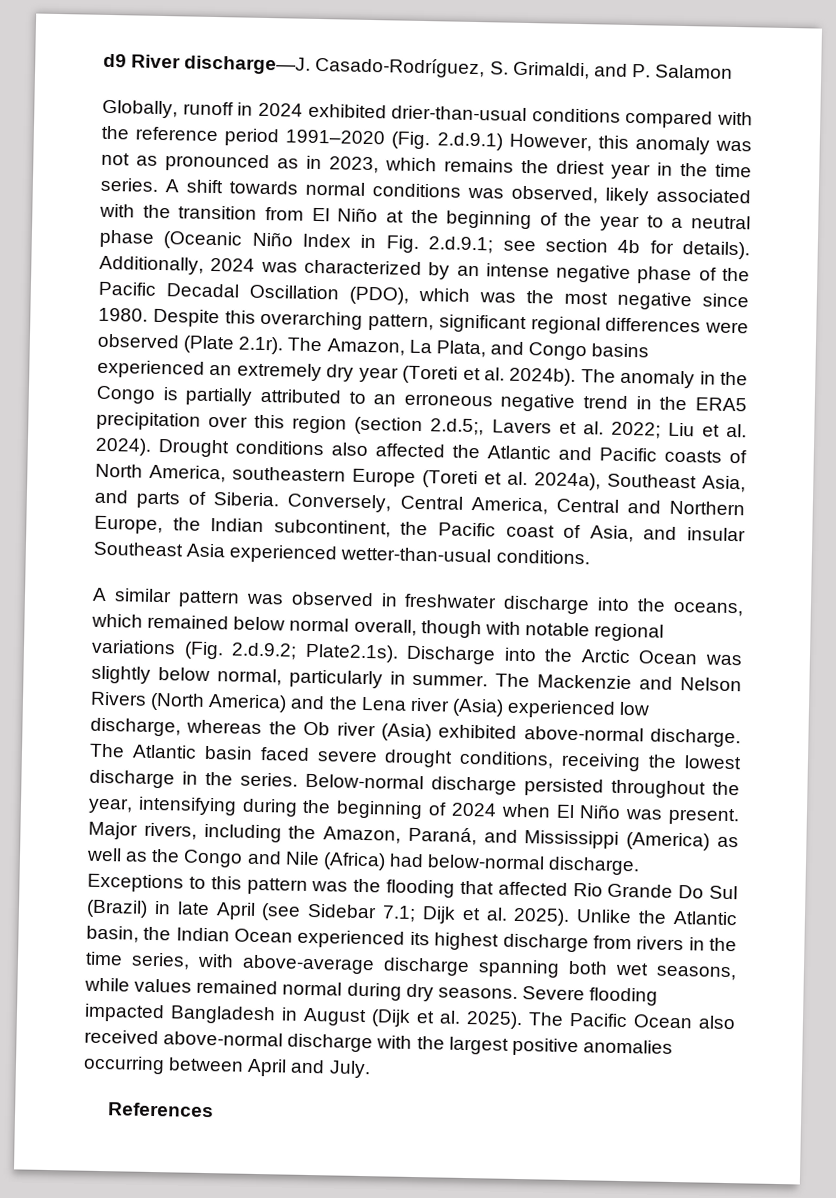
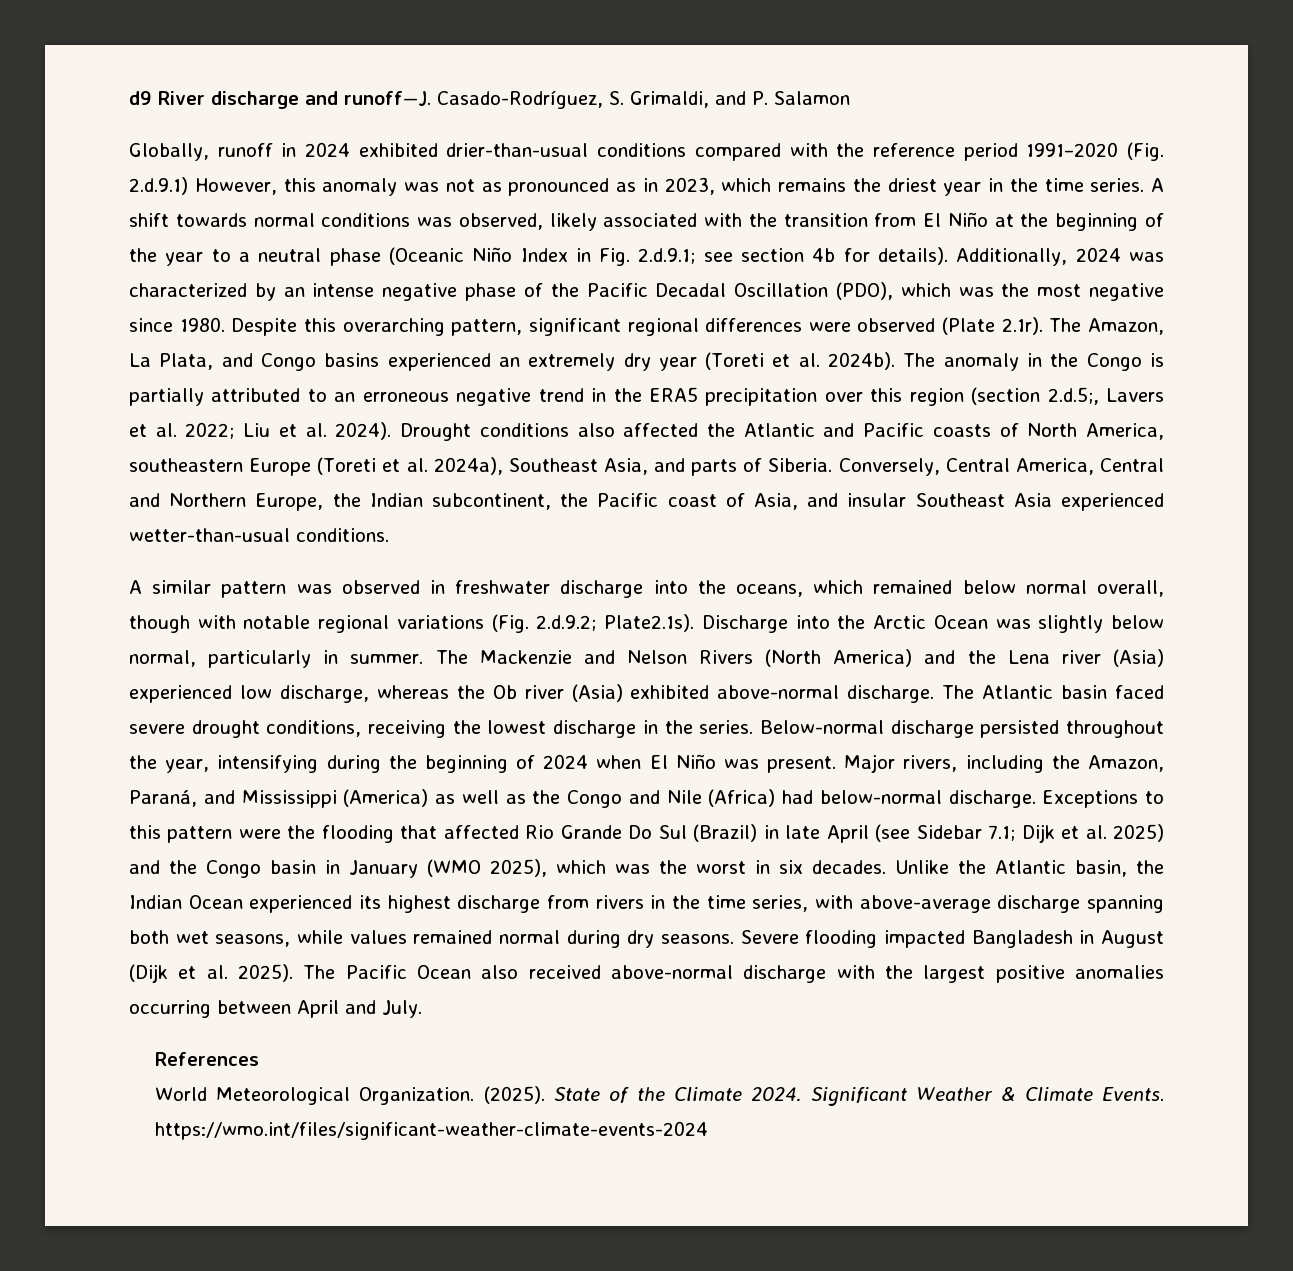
- d9 River discharge—J.
+ d9 River discharge and runoff—J.
- Exceptions to this pattern was the flooding that affected Rio Grande Do Sul (Brazil) in late April (see Sidebar 7.1; Dijk et al. 2025).
+ Exceptions to this pattern were the flooding that affected Rio Grande Do Sul (Brazil) in late April (see Sidebar 7.1; Dijk et al. 2025) and the Congo basin in January (WMO 2025), which was the worst in six decades.
+ World Meteorological Organization. (2025). State of the Climate 2024. Significant Weather & Climate Events. https://wmo.int/files/significant-weather-climate-events-2024

